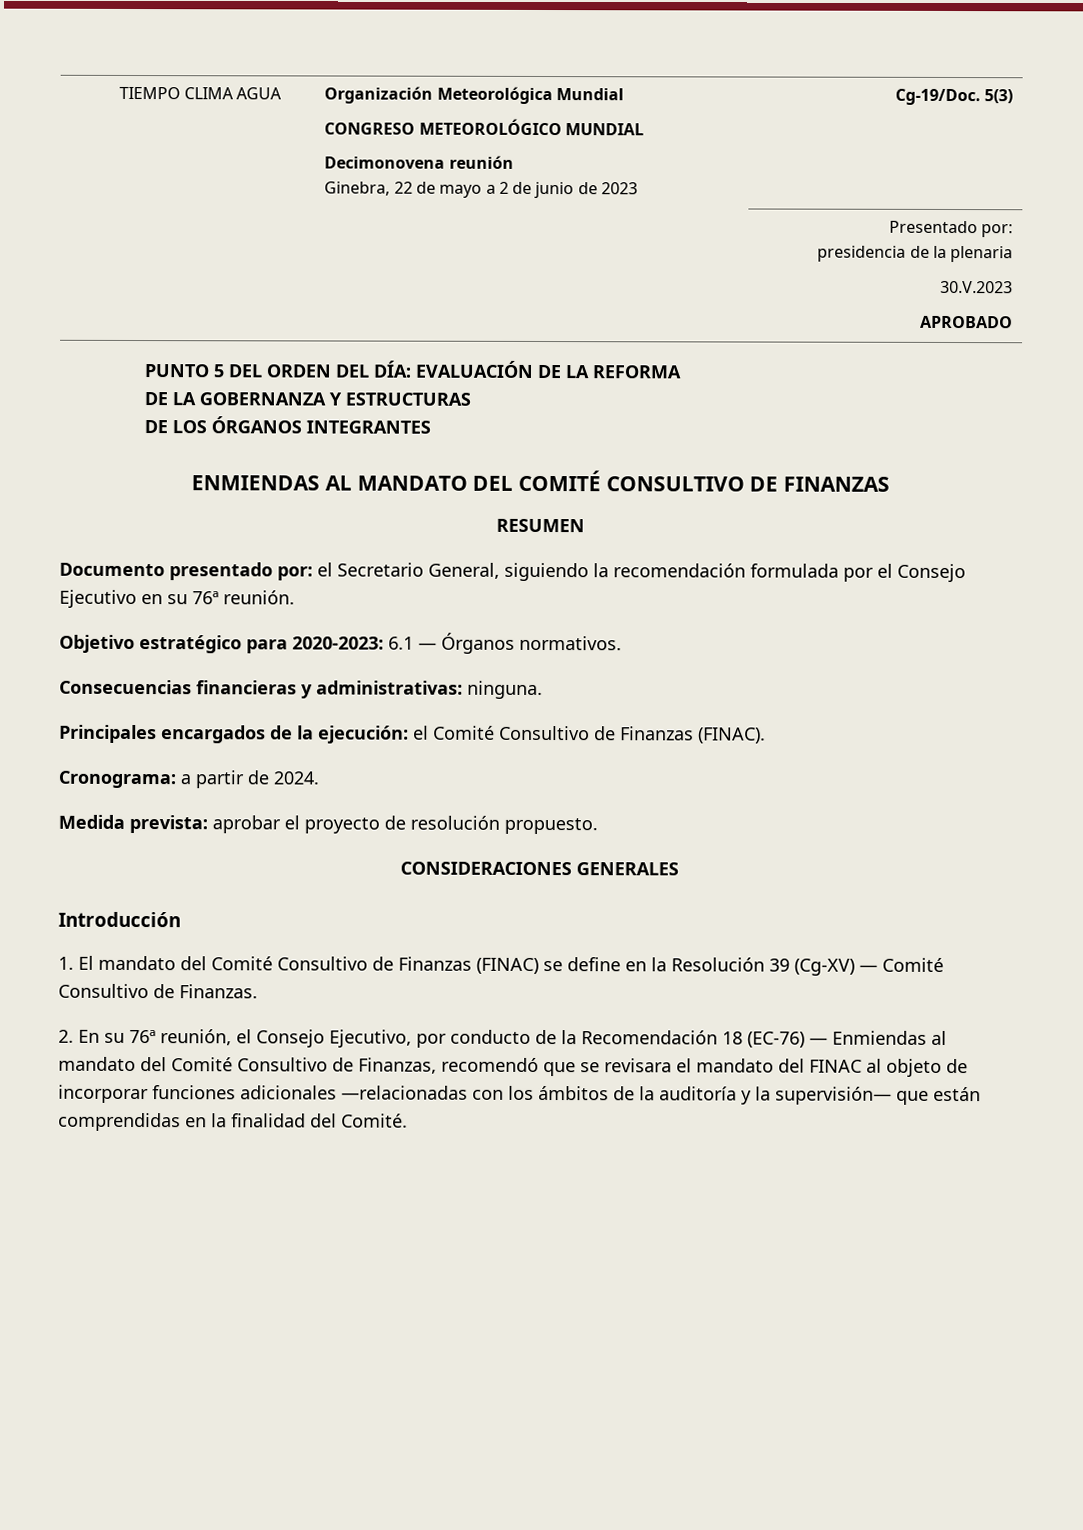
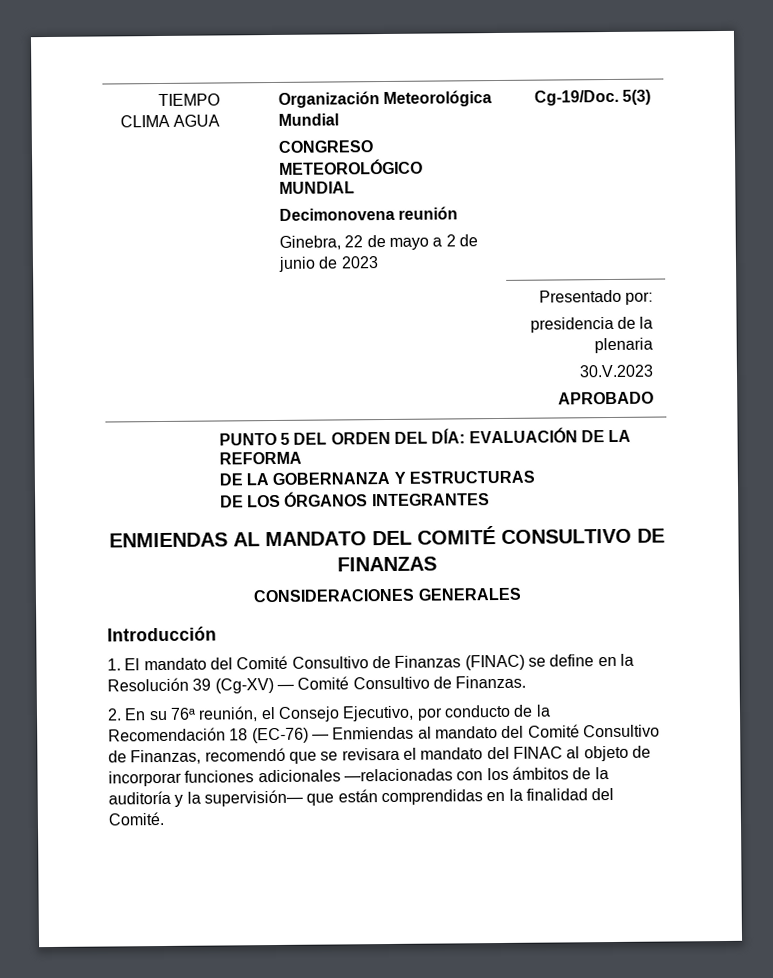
- RESUMEN
- Documento presentado por: el Secretario General, siguiendo la recomendación formulada por el Consejo Ejecutivo en su 76ª reunión.
- Objetivo estratégico para 2020-2023: 6.1 — Órganos normativos.
- Consecuencias financieras y administrativas: ninguna.
- Principales encargados de la ejecución: el Comité Consultivo de Finanzas (FINAC).
- Cronograma: a partir de 2024.
- Medida prevista: aprobar el proyecto de resolución propuesto.

